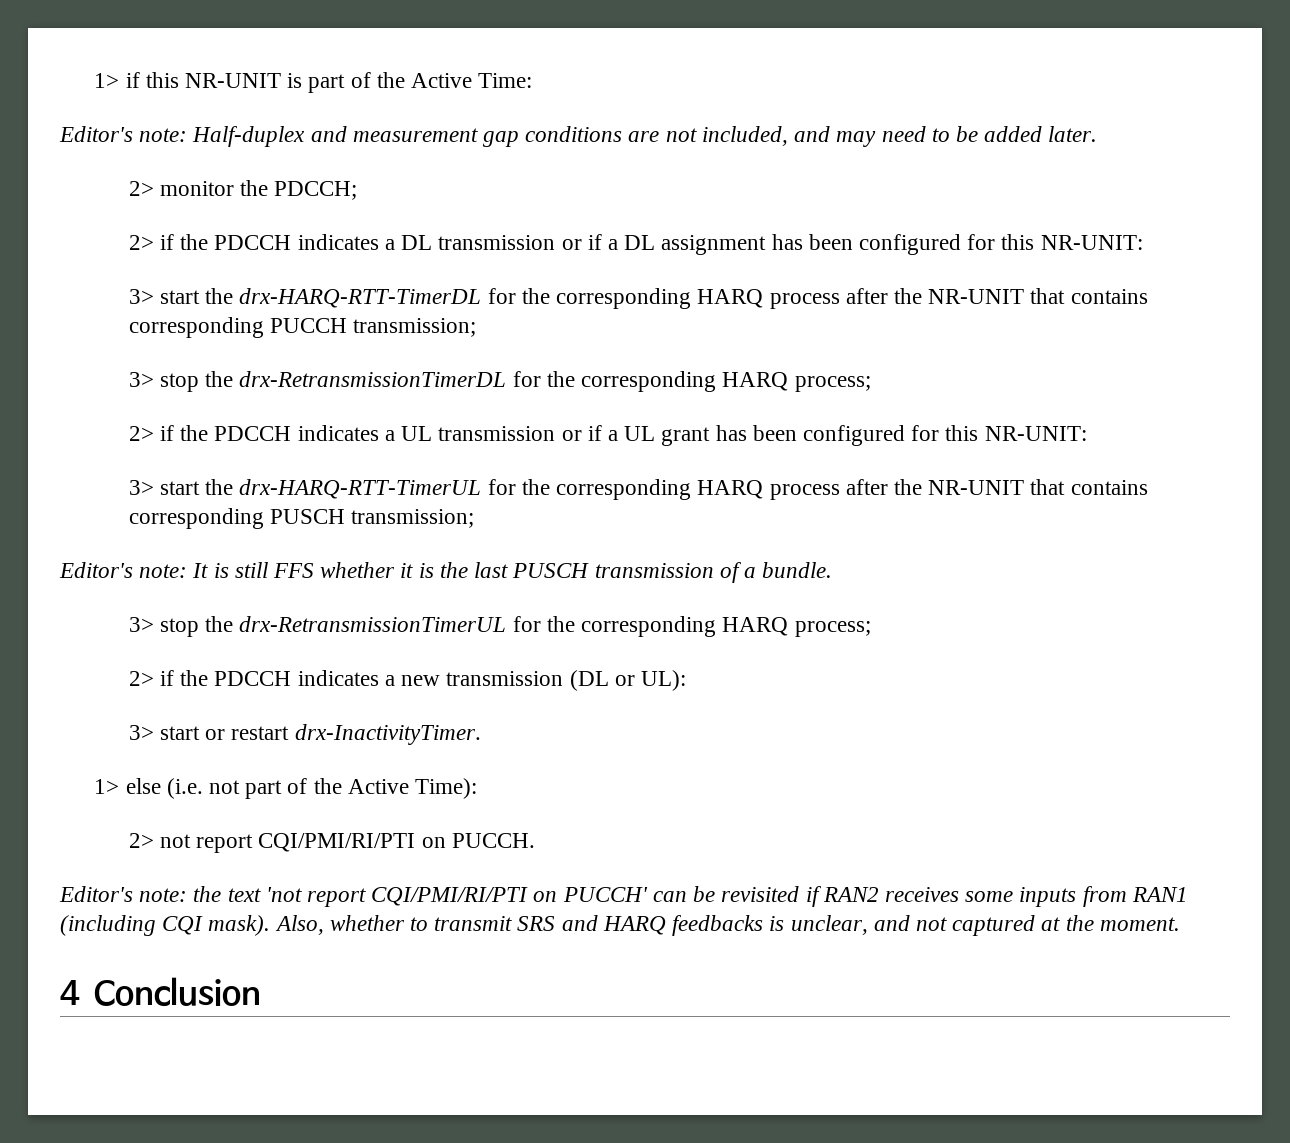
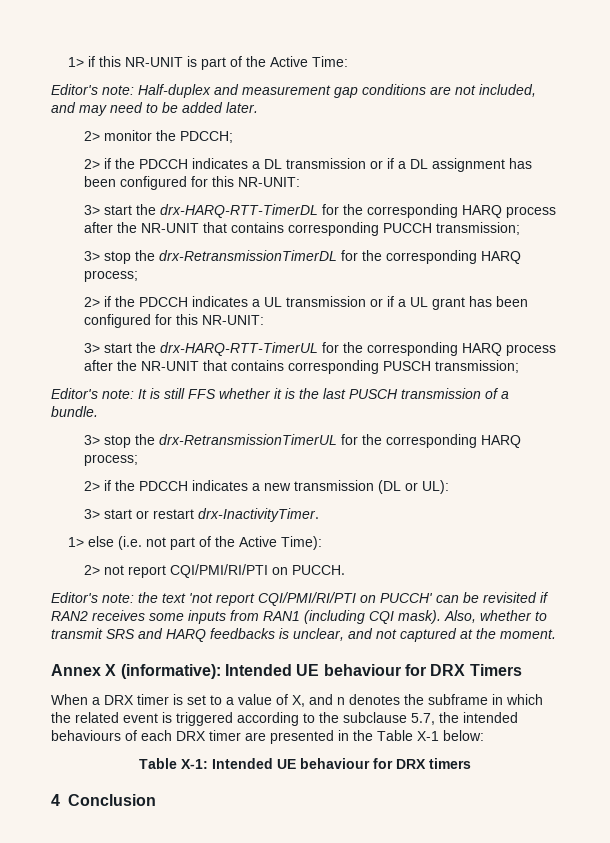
+ Annex X (informative): Intended UE behaviour for DRX Timers
+ When a DRX timer is set to a value of X, and n denotes the subframe in which the related event is triggered according to the subclause 5.7, the intended behaviours of each DRX timer are presented in the Table X-1 below:
+ Table X-1: Intended UE behaviour for DRX timers

